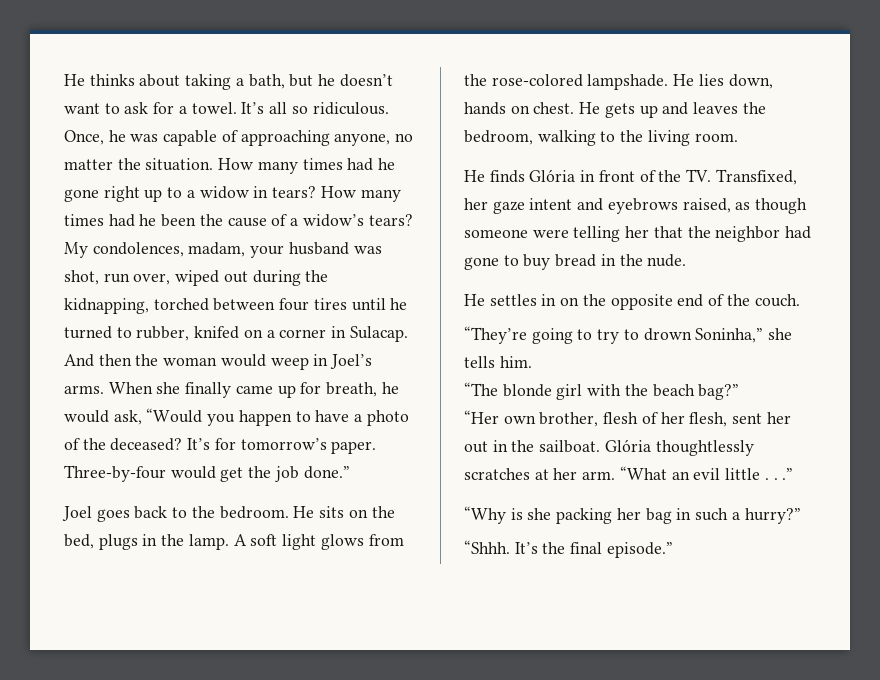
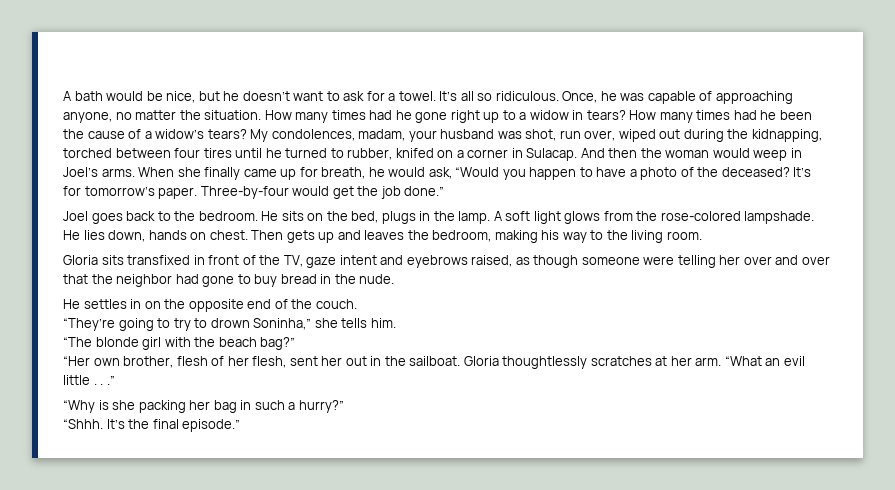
- He thinks about taking a bath, but he doesn’t want to ask for a towel.
+ A bath would be nice, but he doesn’t want to ask for a towel.
- He gets up and leaves the bedroom, walking to the living room.
+ Then gets up and leaves the bedroom, making his way to the living room.
- He finds Glória in front of the TV. Transfixed, her gaze intent and eyebrows raised, as though someone were telling her that the neighbor had gone to buy bread in the nude.
+ Gloria sits transfixed in front of the TV, gaze intent and eyebrows raised, as though someone were telling her over and over that the neighbor had gone to buy bread in the nude.
- Glória thoughtlessly scratches at her arm.
+ Gloria thoughtlessly scratches at her arm.

